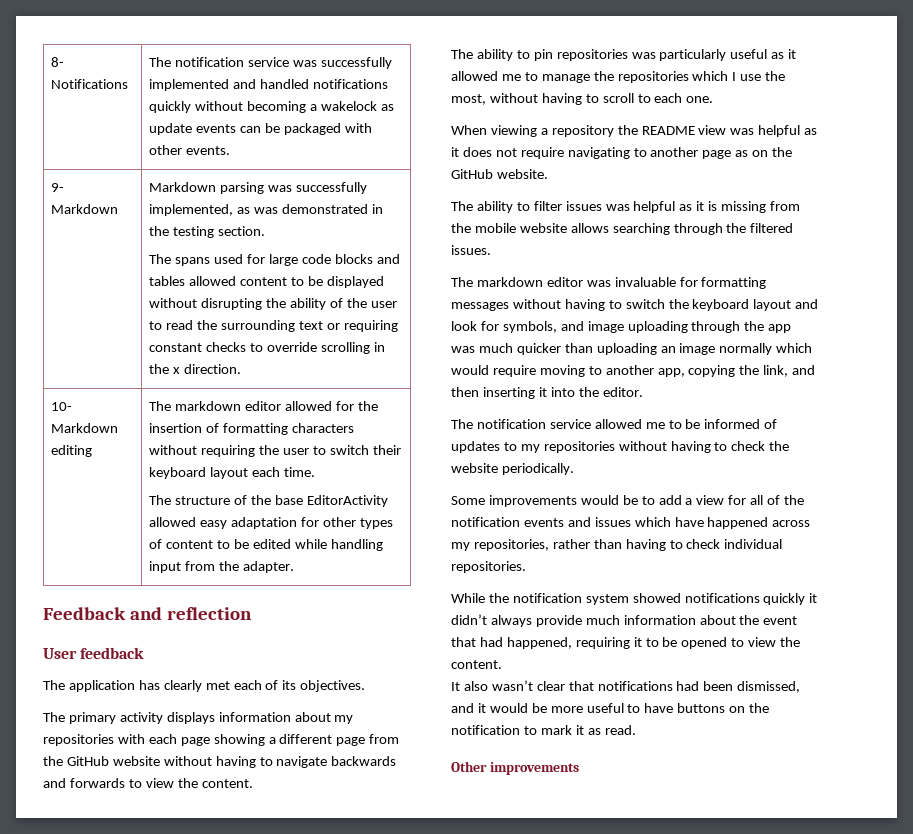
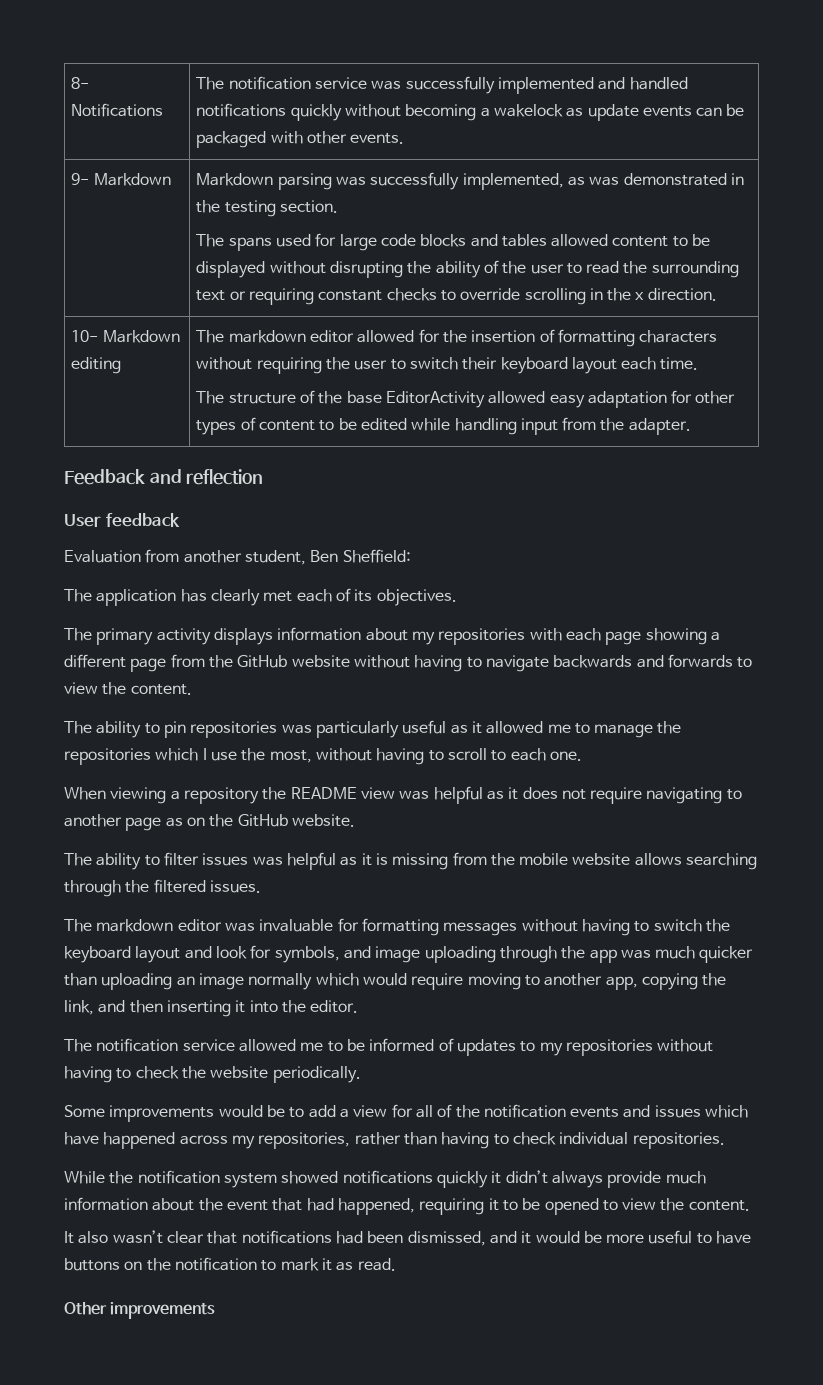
+ Evaluation from another student, Ben Sheffield:

